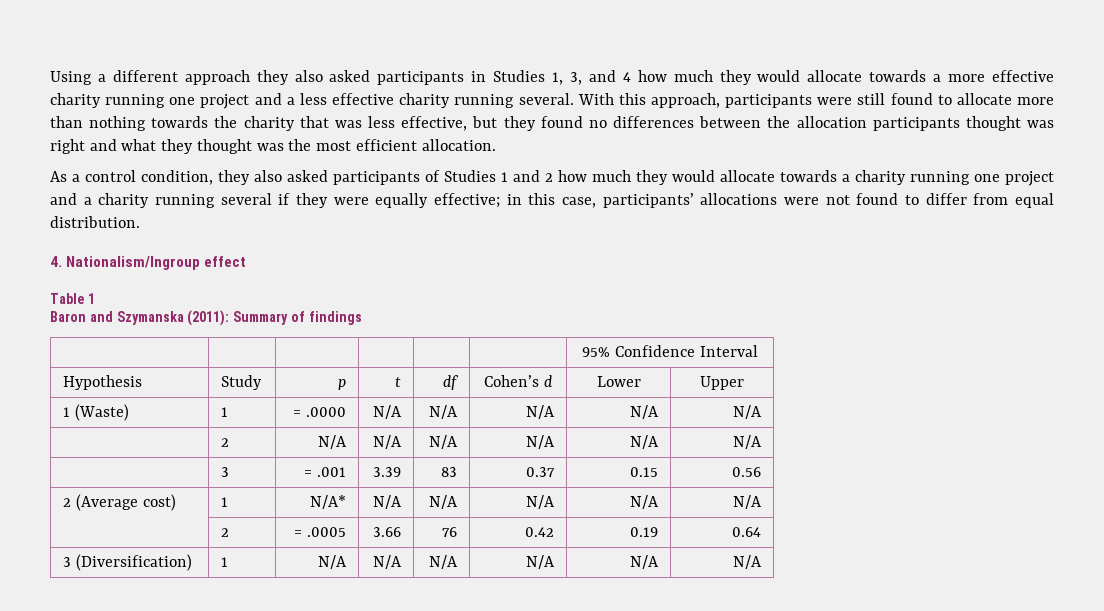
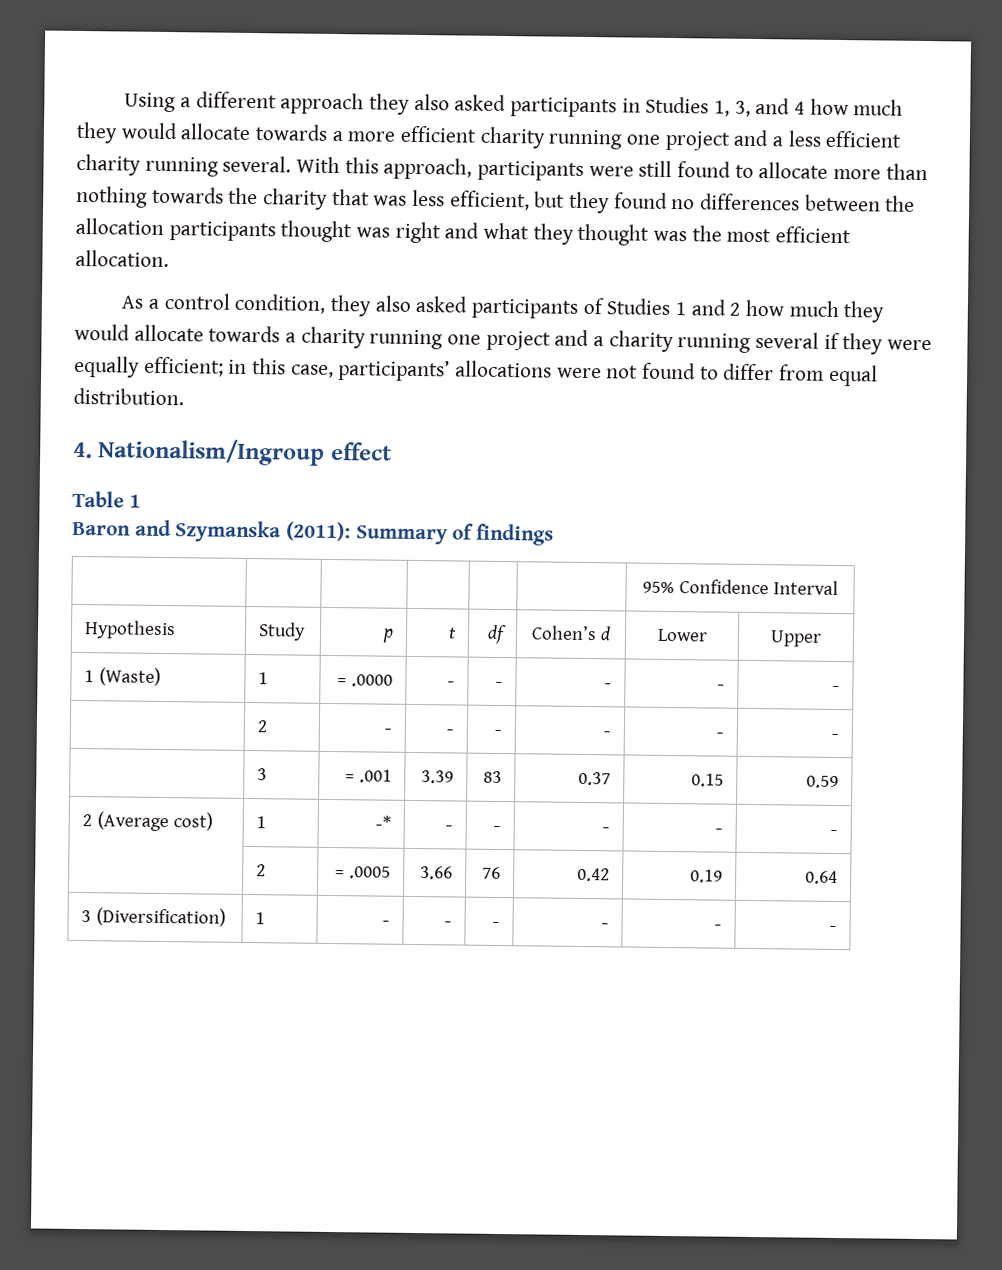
- Using a different approach they also asked participants in Studies 1, 3, and 4 how much they would allocate towards a more effective charity running one project and a less effective charity running several.
+ Using a different approach they also asked participants in Studies 1, 3, and 4 how much they would allocate towards a more efficient charity running one project and a less efficient charity running several.
- With this approach, participants were still found to allocate more than nothing towards the charity that was less effective, but they found no differences between the allocation participants thought was right and what they thought was the most efficient allocation.
+ With this approach, participants were still found to allocate more than nothing towards the charity that was less efficient, but they found no differences between the allocation participants thought was right and what they thought was the most efficient allocation.
- As a control condition, they also asked participants of Studies 1 and 2 how much they would allocate towards a charity running one project and a charity running several if they were equally effective; in this case, participants’ allocations were not found to differ from equal distribution.
+ As a control condition, they also asked participants of Studies 1 and 2 how much they would allocate towards a charity running one project and a charity running several if they were equally efficient; in this case, participants’ allocations were not found to differ from equal distribution.
- 1 (Waste) | 1 | = .0000 | N/A | N/A | N/A | N/A | N/A
- | 2 | N/A | N/A | N/A | N/A | N/A | N/A
+ 1 (Waste) | 1 | = .0000 | - | - | - | - | -
+ | 2 | - | - | - | - | - | -
- | 3 | = .001 | 3.39 | 83 | 0.37 | 0.15 | 0.56
+ | 3 | = .001 | 3.39 | 83 | 0.37 | 0.15 | 0.59
- 2 (Average cost) | 1 | N/A* | N/A | N/A | N/A | N/A | N/A
+ 2 (Average cost) | 1 | -* | - | - | - | - | -
- 3 (Diversification) | 1 | N/A | N/A | N/A | N/A | N/A | N/A
+ 3 (Diversification) | 1 | - | - | - | - | - | -

